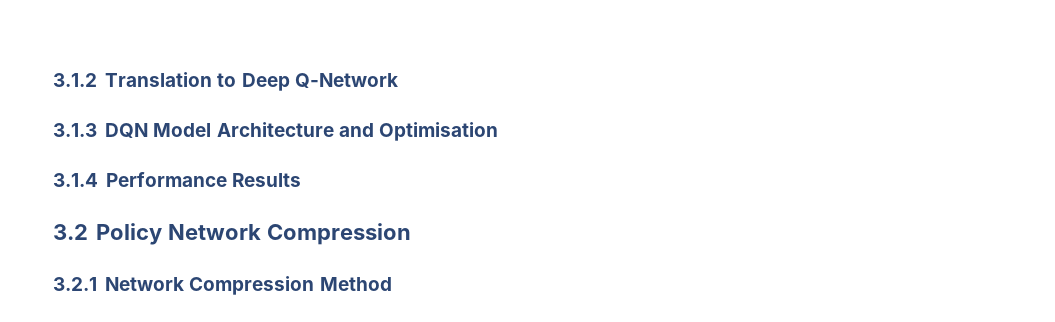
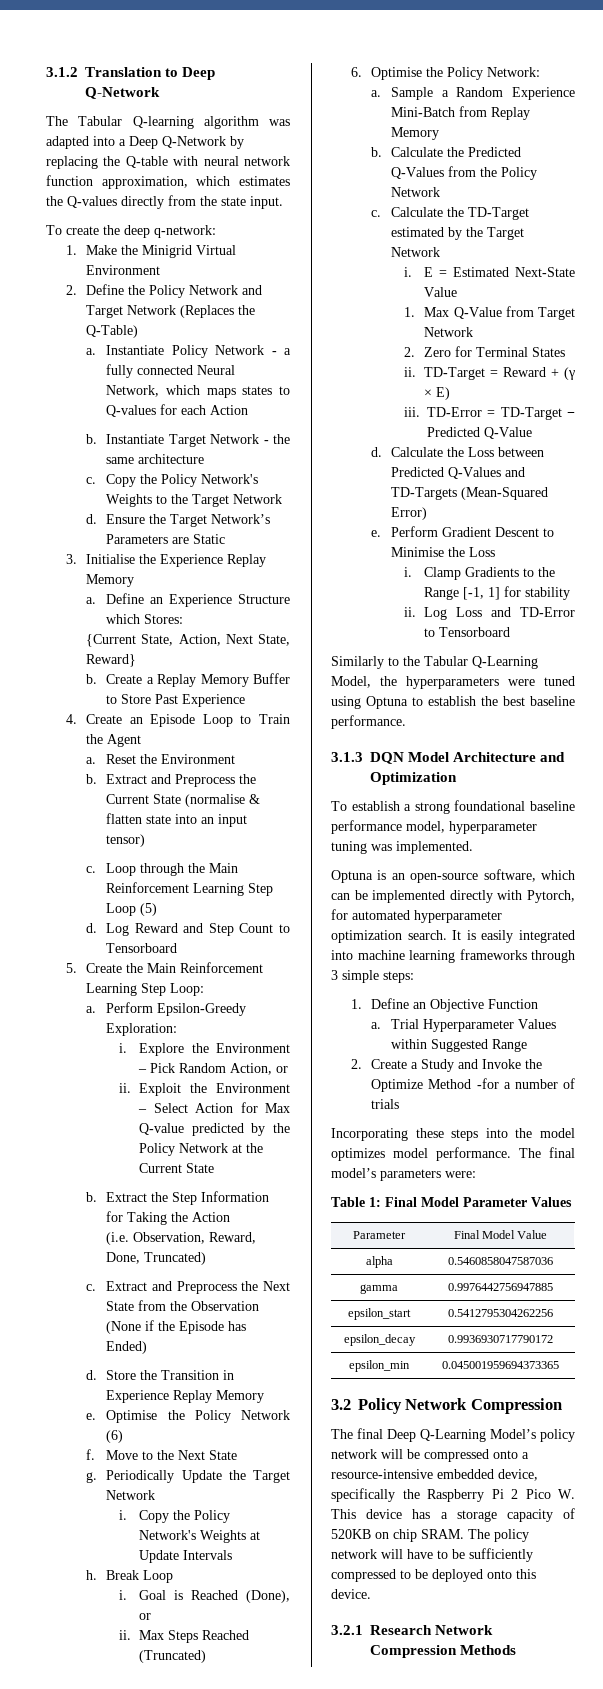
+ The Tabular Q-learning algorithm was adapted into a Deep Q-Network by replacing the Q-table with neural network function approximation, which estimates the Q-values directly from the state input.
+ To create the deep q-network:
+ 1. Make the Minigrid Virtual Environment
+ 2. Define the Policy Network and Target Network (Replaces the Q-Table)
+ a. Instantiate Policy Network - a fully connected Neural Network, which maps states to Q-values for each Action
+ b. Instantiate Target Network - the same architecture
+ c. Copy the Policy Network's Weights to the Target Network
+ d. Ensure the Target Network’s Parameters are Static
+ 3. Initialise the Experience Replay Memory
+ a. Define an Experience Structure which Stores:
+ {Current State, Action, Next State, Reward}
+ b. Create a Replay Memory Buffer to Store Past Experience
+ 4. Create an Episode Loop to Train the Agent
+ a. Reset the Environment
+ b. Extract and Preprocess the Current State (normalise & flatten state into an input tensor)
+ c. Loop through the Main Reinforcement Learning Step Loop (5)
+ d. Log Reward and Step Count to Tensorboard
+ 5. Create the Main Reinforcement Learning Step Loop:
+ a. Perform Epsilon-Greedy Exploration:
+ i. Explore the Environment – Pick Random Action, or
+ ii. Exploit the Environment – Select Action for Max Q-value predicted by the Policy Network at the Current State
+ b. Extract the Step Information for Taking the Action
+ (i.e. Observation, Reward, Done, Truncated)
+ c. Extract and Preprocess the Next State from the Observation (None if the Episode has Ended)
+ d. Store the Transition in Experience Replay Memory
+ e. Optimise the Policy Network (6)
+ f. Move to the Next State
+ g. Periodically Update the Target Network
+ i. Copy the Policy Network's Weights at Update Intervals
+ h. Break Loop
+ i. Goal is Reached (Done), or
+ ii. Max Steps Reached (Truncated)
+ 6. Optimise the Policy Network:
+ a. Sample a Random Experience Mini-Batch from Replay Memory
+ b. Calculate the Predicted Q-Values from the Policy Network
+ c. Calculate the TD-Target estimated by the Target Network
+ i. E = Estimated Next-State Value
+ 1. Max Q-Value from Target Network
+ 2. Zero for Terminal States
+ ii. TD-Target = Reward + (γ × E)
+ iii. TD-Error = TD-Target − Predicted Q-Value
+ d. Calculate the Loss between Predicted Q-Values and TD-Targets (Mean-Squared Error)
+ e. Perform Gradient Descent to Minimise the Loss
+ i. Clamp Gradients to the Range [-1, 1] for stability
+ ii. Log Loss and TD-Error to Tensorboard
+ Similarly to the Tabular Q-Learning Model, the hyperparameters were tuned using Optuna to establish the best baseline performance.
- 3.1.3 DQN Model Architecture and Optimisation
- 3.1.4 Performance Results
+ 3.1.3 DQN Model Architecture and Optimization
+ To establish a strong foundational baseline performance model, hyperparameter tuning was implemented.
+ Optuna is an open-source software, which can be implemented directly with Pytorch, for automated hyperparameter optimization search. It is easily integrated into machine learning frameworks through 3 simple steps:
+ 1. Define an Objective Function
+ a. Trial Hyperparameter Values within Suggested Range
+ 2. Create a Study and Invoke the Optimize Method -for a number of trials
+ Incorporating these steps into the model optimizes model performance. The final model’s parameters were:
+ Table 1: Final Model Parameter Values
+ Parameter | Final Model Value
+ alpha | 0.5460858047587036
+ gamma | 0.9976442756947885
+ epsilon_start | 0.5412795304262256
+ epsilon_decay | 0.9936930717790172
+ epsilon_min | 0.045001959694373365
  3.2 Policy Network Compression
+ The final Deep Q-Learning Model’s policy network will be compressed onto a resource-intensive embedded device, specifically the Raspberry Pi 2 Pico W. This device has a storage capacity of 520KB on chip SRAM. The policy network will have to be sufficiently compressed to be deployed onto this device.
- 3.2.1 Network Compression Method
+ 3.2.1 Research Network Compression Methods

